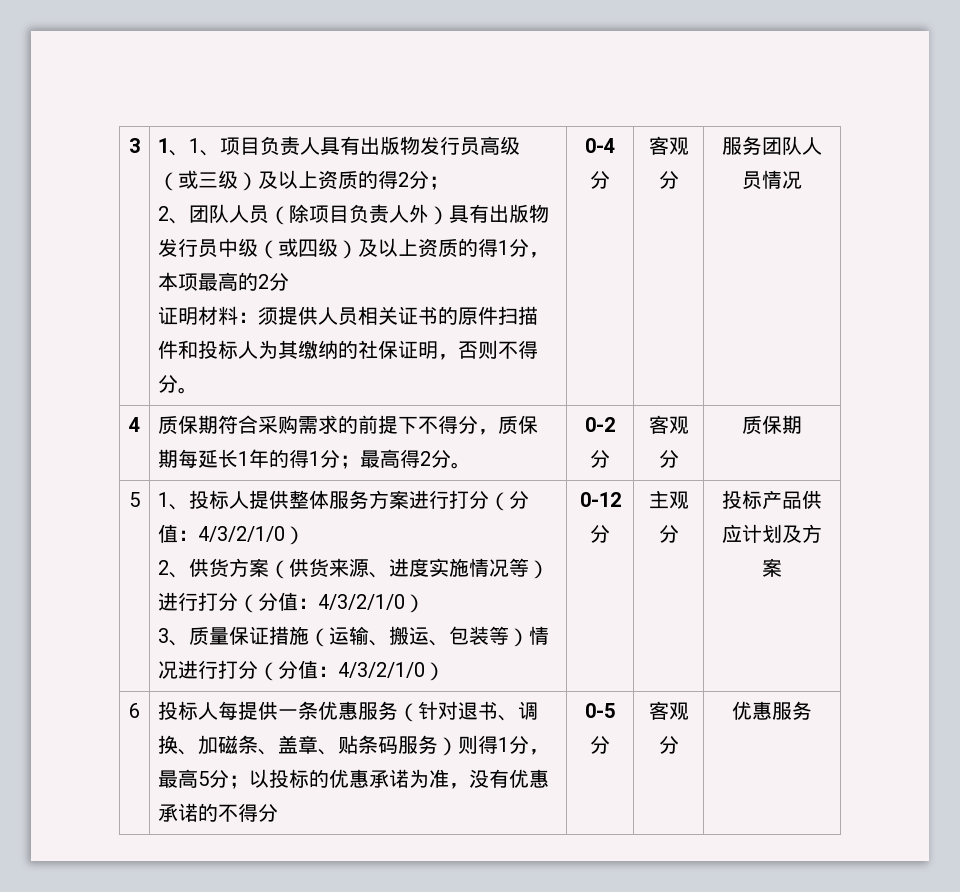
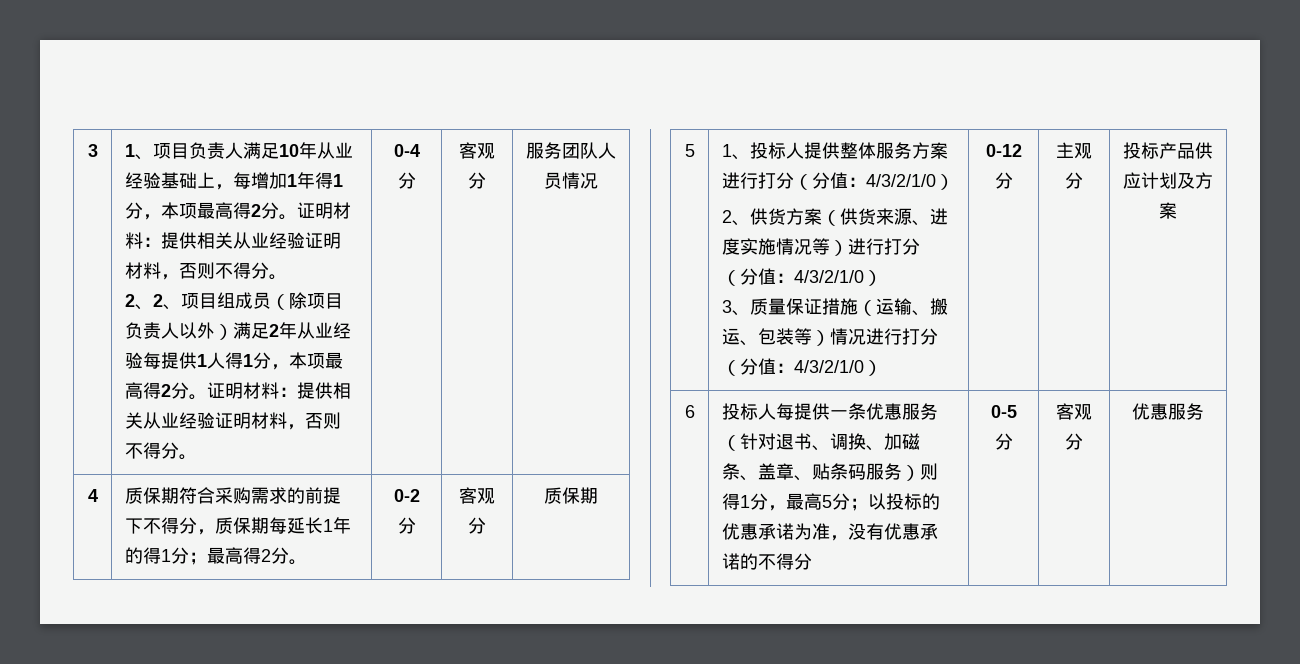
- 1、1、项目负责人具有出版物发行员高级（或三级）及以上资质的得2分；
- 2、团队人员（除项目负责人外）具有出版物发行员中级（或四级）及以上资质的得1分，本项最高的2分
- 证明材料：须提供人员相关证书的原件扫描件和投标人为其缴纳的社保证明，否则不得分。
+ 1、项目负责人满足10年从业经验基础上，每增加1年得1分，本项最高得2分。证明材料：提供相关从业经验证明材料，否则不得分。
+ 2、2、项目组成员（除项目负责人以外）满足2年从业经验每提供1人得1分，本项最高得2分。证明材料：提供相关从业经验证明材料，否则不得分。

